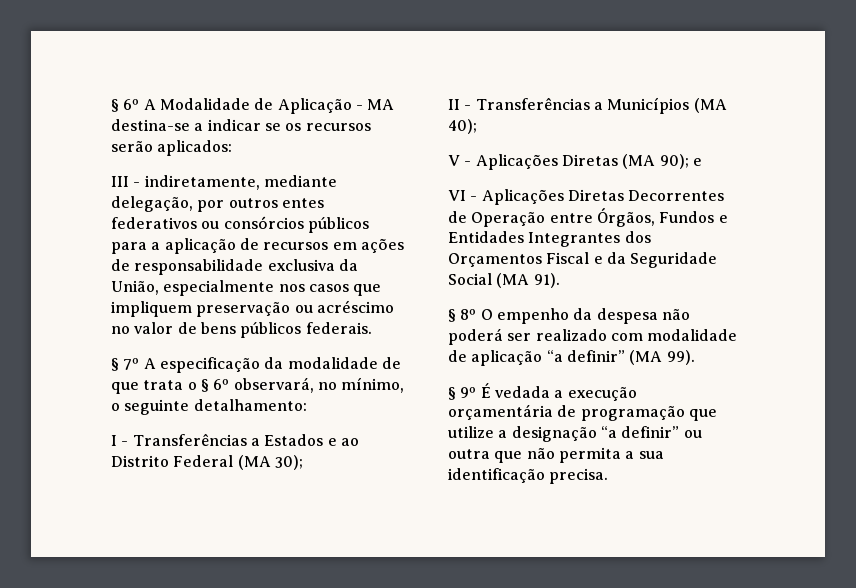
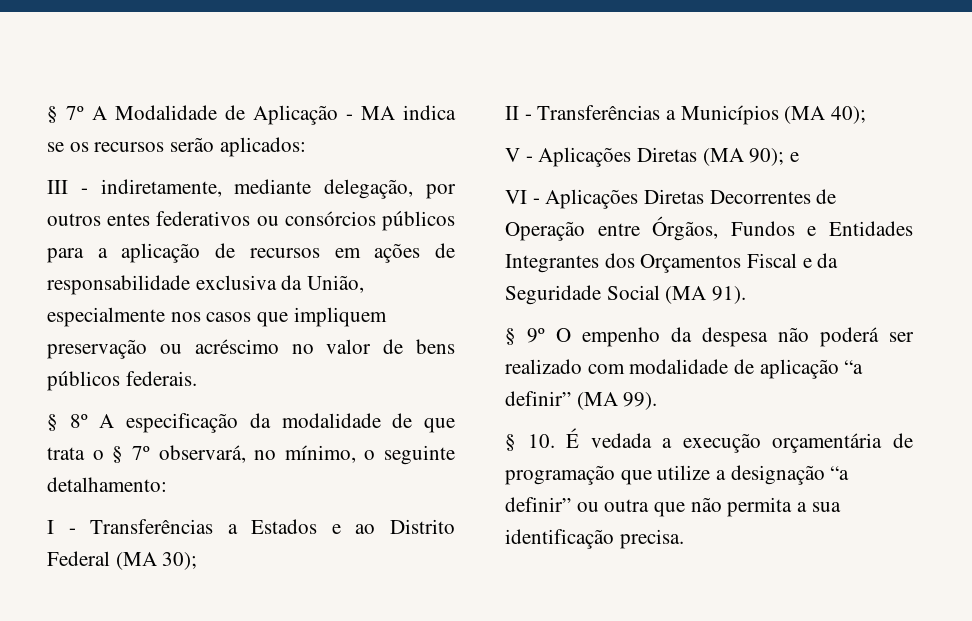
- § 6º A Modalidade de Aplicação - MA destina-se a indicar se os recursos serão aplicados:
+ § 7º A Modalidade de Aplicação - MA indica se os recursos serão aplicados:
- § 7º A especificação da modalidade de que trata o § 6º observará, no mínimo, o seguinte detalhamento:
+ § 8º A especificação da modalidade de que trata o § 7º observará, no mínimo, o seguinte detalhamento:
- § 8º O empenho da despesa não poderá ser realizado com modalidade de aplicação “a definir” (MA 99).
+ § 9º O empenho da despesa não poderá ser realizado com modalidade de aplicação “a definir” (MA 99).
- § 9º É vedada a execução orçamentária de programação que utilize a designação “a definir” ou outra que não permita a sua identificação precisa.
+ § 10. É vedada a execução orçamentária de programação que utilize a designação “a definir” ou outra que não permita a sua identificação precisa.

